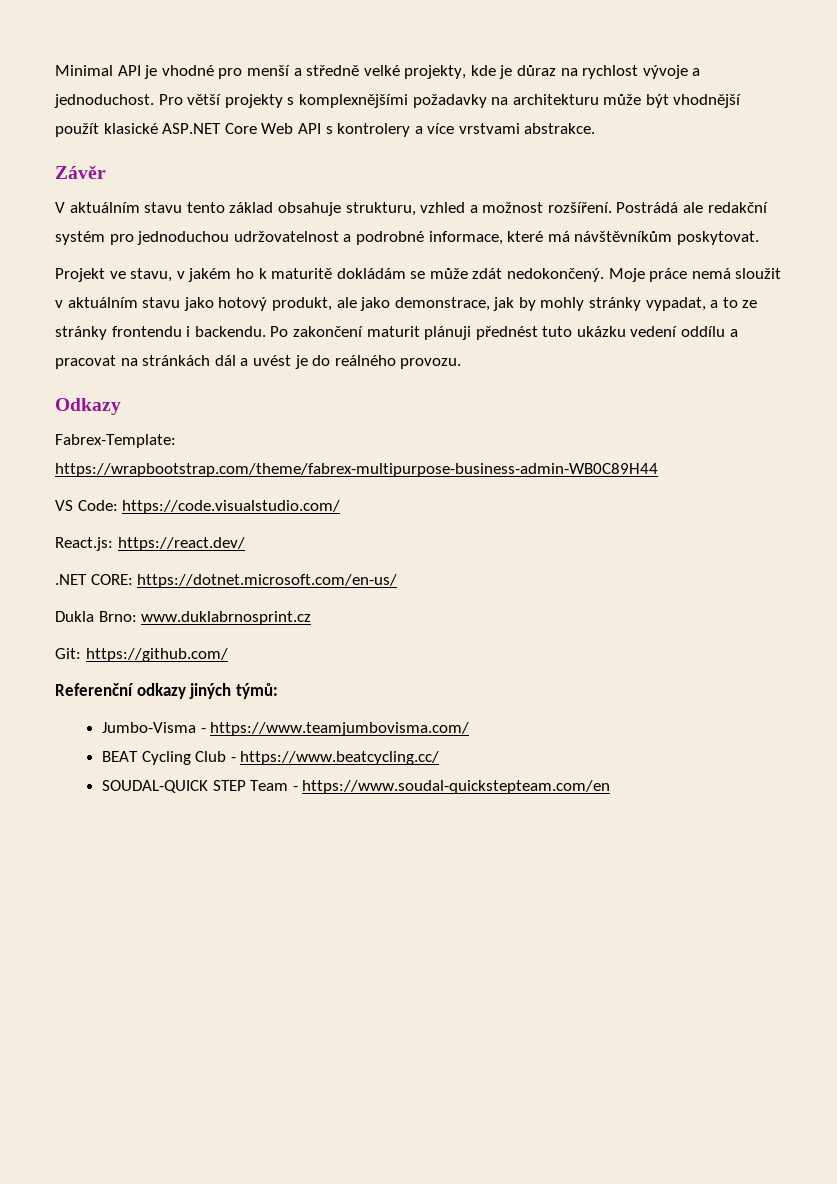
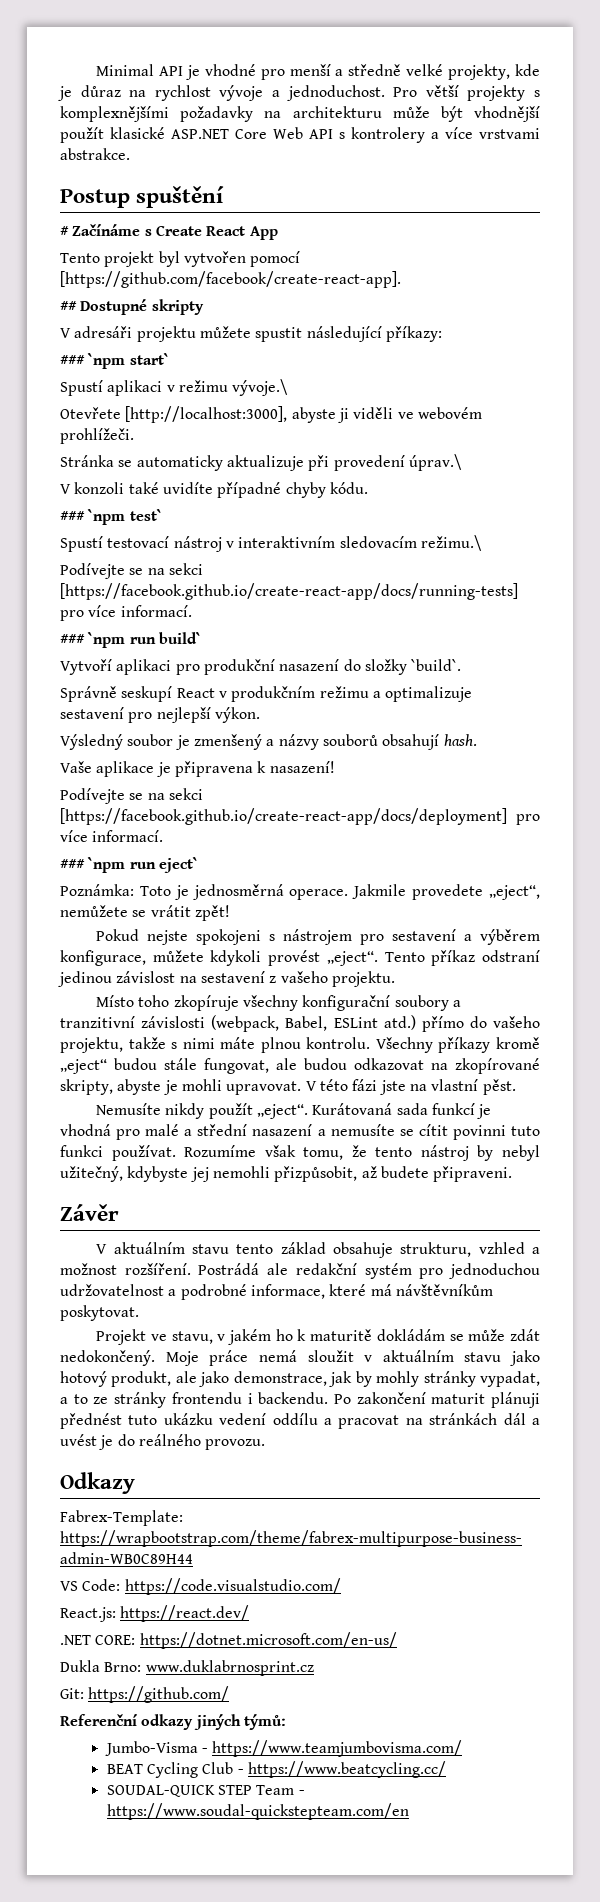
+ Postup spuštění
+ # Začínáme s Create React App
+ Tento projekt byl vytvořen pomocí [https://github.com/facebook/create-react-app].
+ ## Dostupné skripty
+ V adresáři projektu můžete spustit následující příkazy:
+ ### `npm start`
+ Spustí aplikaci v režimu vývoje.\
+ Otevřete [http://localhost:3000], abyste ji viděli ve webovém prohlížeči.
+ Stránka se automaticky aktualizuje při provedení úprav.\
+ V konzoli také uvidíte případné chyby kódu.
+ ### `npm test`
+ Spustí testovací nástroj v interaktivním sledovacím režimu.\
+ Podívejte se na sekci [https://facebook.github.io/create-react-app/docs/running-tests] pro více informací.
+ ### `npm run build`
+ Vytvoří aplikaci pro produkční nasazení do složky `build`.
+ Správně seskupí React v produkčním režimu a optimalizuje sestavení pro nejlepší výkon.
+ Výsledný soubor je zmenšený a názvy souborů obsahují hash.
+ Vaše aplikace je připravena k nasazení!
+ Podívejte se na sekci [https://facebook.github.io/create-react-app/docs/deployment] pro více informací.
+ ### `npm run eject`
+ Poznámka: Toto je jednosměrná operace. Jakmile provedete „eject“, nemůžete se vrátit zpět!
+ Pokud nejste spokojeni s nástrojem pro sestavení a výběrem konfigurace, můžete kdykoli provést „eject“. Tento příkaz odstraní jedinou závislost na sestavení z vašeho projektu.
+ Místo toho zkopíruje všechny konfigurační soubory a tranzitivní závislosti (webpack, Babel, ESLint atd.) přímo do vašeho projektu, takže s nimi máte plnou kontrolu. Všechny příkazy kromě „eject“ budou stále fungovat, ale budou odkazovat na zkopírované skripty, abyste je mohli upravovat. V této fázi jste na vlastní pěst.
+ Nemusíte nikdy použít „eject“. Kurátovaná sada funkcí je vhodná pro malé a střední nasazení a nemusíte se cítit povinni tuto funkci používat. Rozumíme však tomu, že tento nástroj by nebyl užitečný, kdybyste jej nemohli přizpůsobit, až budete připraveni.

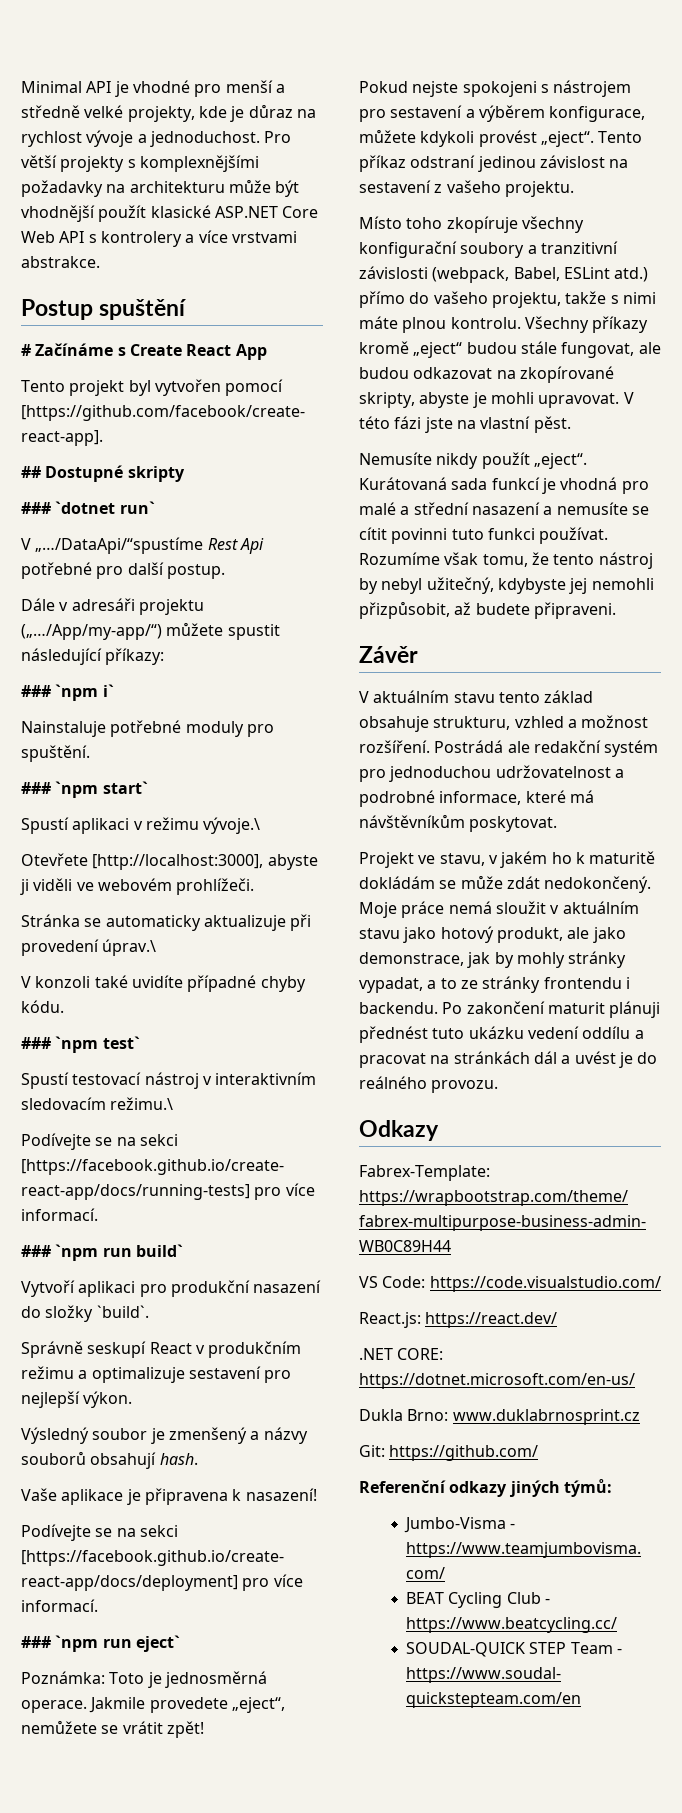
- V adresáři projektu můžete spustit následující příkazy:
+ ### `dotnet run`
+ V „…/DataApi/“spustíme Rest Api potřebné pro další postup.
+ Dále v adresáři projektu („…/App/my-app/“) můžete spustit následující příkazy:
+ ### `npm i`
+ Nainstaluje potřebné moduly pro spuštění.

